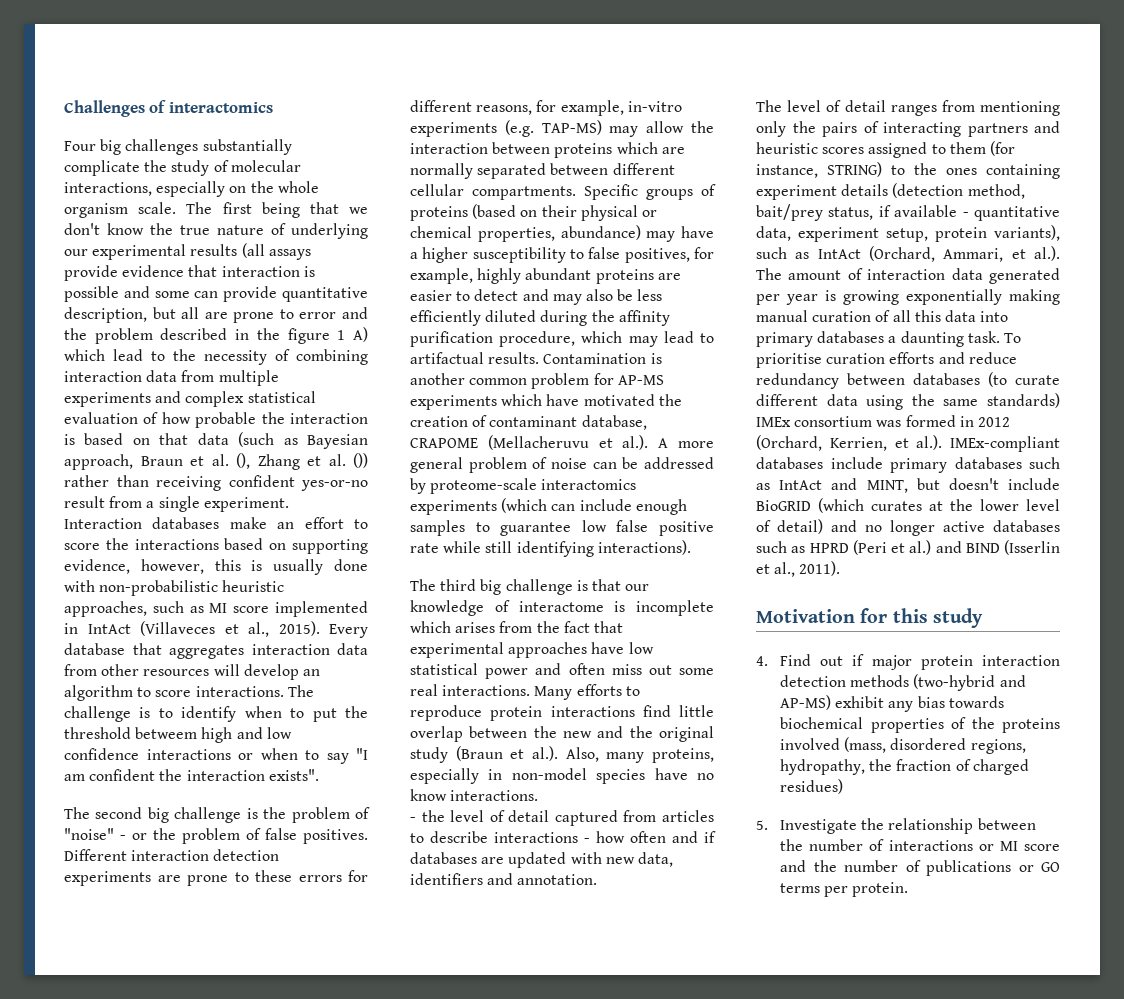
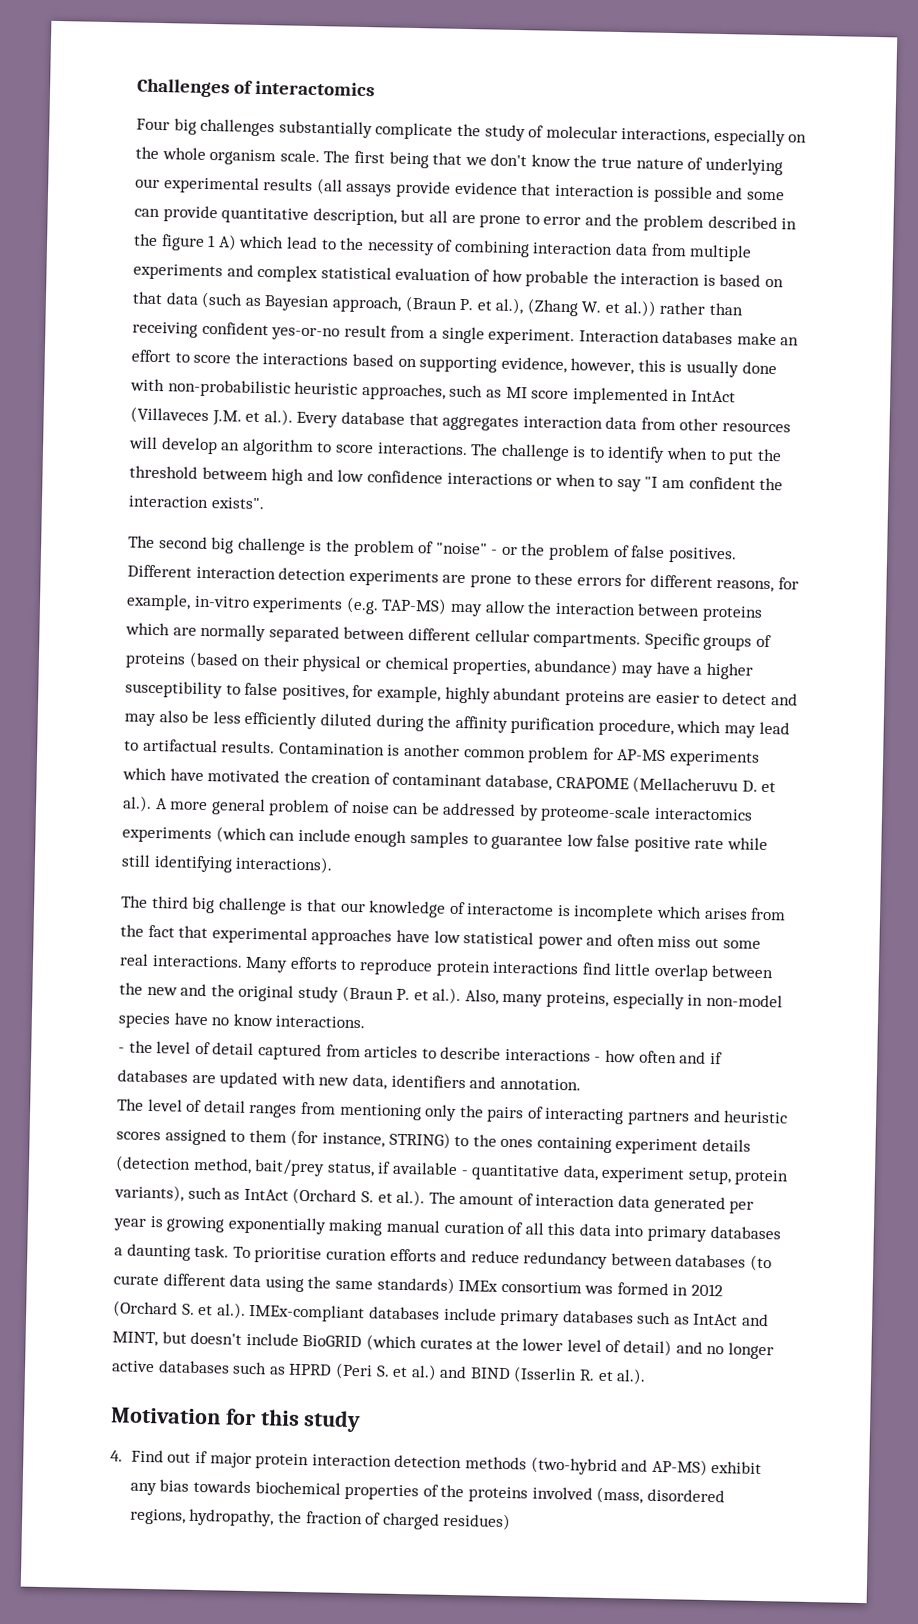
- The first being that we don't know the true nature of underlying our experimental results (all assays provide evidence that interaction is possible and some can provide quantitative description, but all are prone to error and the problem described in the figure 1 A) which lead to the necessity of combining interaction data from multiple experiments and complex statistical evaluation of how probable the interaction is based on that data (such as Bayesian approach, Braun et al. (), Zhang et al. ()) rather than receiving confident yes-or-no result from a single experiment.
+ The first being that we don't know the true nature of underlying our experimental results (all assays provide evidence that interaction is possible and some can provide quantitative description, but all are prone to error and the problem described in the figure 1 A) which lead to the necessity of combining interaction data from multiple experiments and complex statistical evaluation of how probable the interaction is based on that data (such as Bayesian approach, (Braun P. et al.), (Zhang W. et al.)) rather than receiving confident yes-or-no result from a single experiment.
- Interaction databases make an effort to score the interactions based on supporting evidence, however, this is usually done with non-probabilistic heuristic approaches, such as MI score implemented in IntAct (Villaveces et al., 2015). Every database that aggregates interaction data from other resources will develop an algorithm to score interactions.
+ Interaction databases make an effort to score the interactions based on supporting evidence, however, this is usually done with non-probabilistic heuristic approaches, such as MI score implemented in IntAct (Villaveces J.M. et al.). Every database that aggregates interaction data from other resources will develop an algorithm to score interactions.
- Contamination is another common problem for AP-MS experiments which have motivated the creation of contaminant database, CRAPOME (Mellacheruvu et al.). A more general problem of noise can be addressed by proteome-scale interactomics experiments (which can include enough samples to guarantee low false positive rate while still identifying interactions).
+ Contamination is another common problem for AP-MS experiments which have motivated the creation of contaminant database, CRAPOME (Mellacheruvu D. et al.). A more general problem of noise can be addressed by proteome-scale interactomics experiments (which can include enough samples to guarantee low false positive rate while still identifying interactions).
- Many efforts to reproduce protein interactions find little overlap between the new and the original study (Braun et al.). Also, many proteins, especially in non-model species have no know interactions.
+ Many efforts to reproduce protein interactions find little overlap between the new and the original study (Braun P. et al.). Also, many proteins, especially in non-model species have no know interactions.
- The level of detail ranges from mentioning only the pairs of interacting partners and heuristic scores assigned to them (for instance, STRING) to the ones containing experiment details (detection method, bait/prey status, if available - quantitative data, experiment setup, protein variants), such as IntAct (Orchard, Ammari, et al.). The amount of interaction data generated per year is growing exponentially making manual curation of all this data into primary databases a daunting task.
+ The level of detail ranges from mentioning only the pairs of interacting partners and heuristic scores assigned to them (for instance, STRING) to the ones containing experiment details (detection method, bait/prey status, if available - quantitative data, experiment setup, protein variants), such as IntAct (Orchard S. et al.). The amount of interaction data generated per year is growing exponentially making manual curation of all this data into primary databases a daunting task.
- To prioritise curation efforts and reduce redundancy between databases (to curate different data using the same standards) IMEx consortium was formed in 2012 (Orchard, Kerrien, et al.). IMEx-compliant databases include primary databases such as IntAct and MINT, but doesn't include BioGRID (which curates at the lower level of detail) and no longer active databases such as HPRD (Peri et al.) and BIND (Isserlin et al., 2011).
+ To prioritise curation efforts and reduce redundancy between databases (to curate different data using the same standards) IMEx consortium was formed in 2012 (Orchard S. et al.). IMEx-compliant databases include primary databases such as IntAct and MINT, but doesn't include BioGRID (which curates at the lower level of detail) and no longer active databases such as HPRD (Peri S. et al.) and BIND (Isserlin R. et al.).
- 5. Investigate the relationship between the number of interactions or MI score and the number of publications or GO terms per protein.

